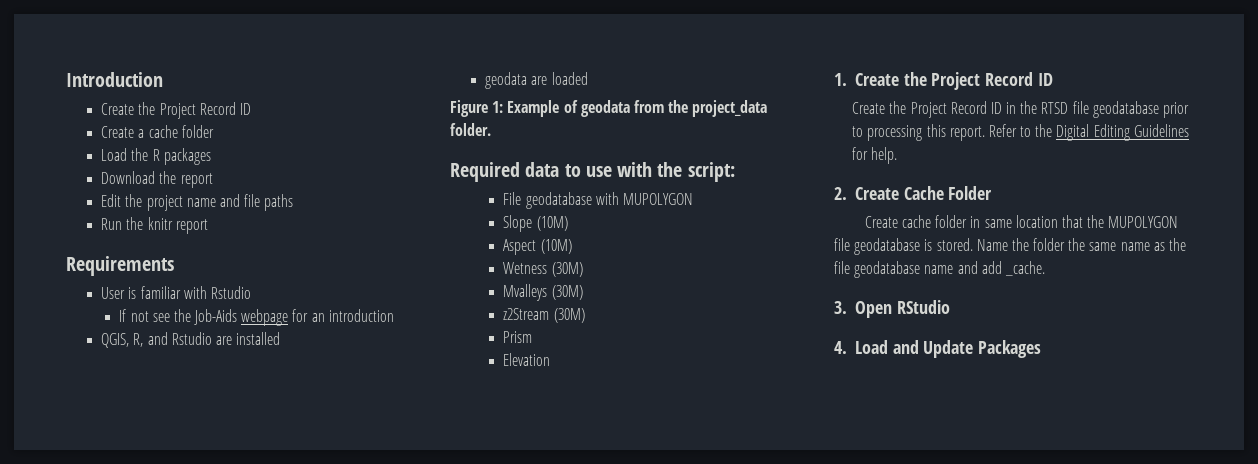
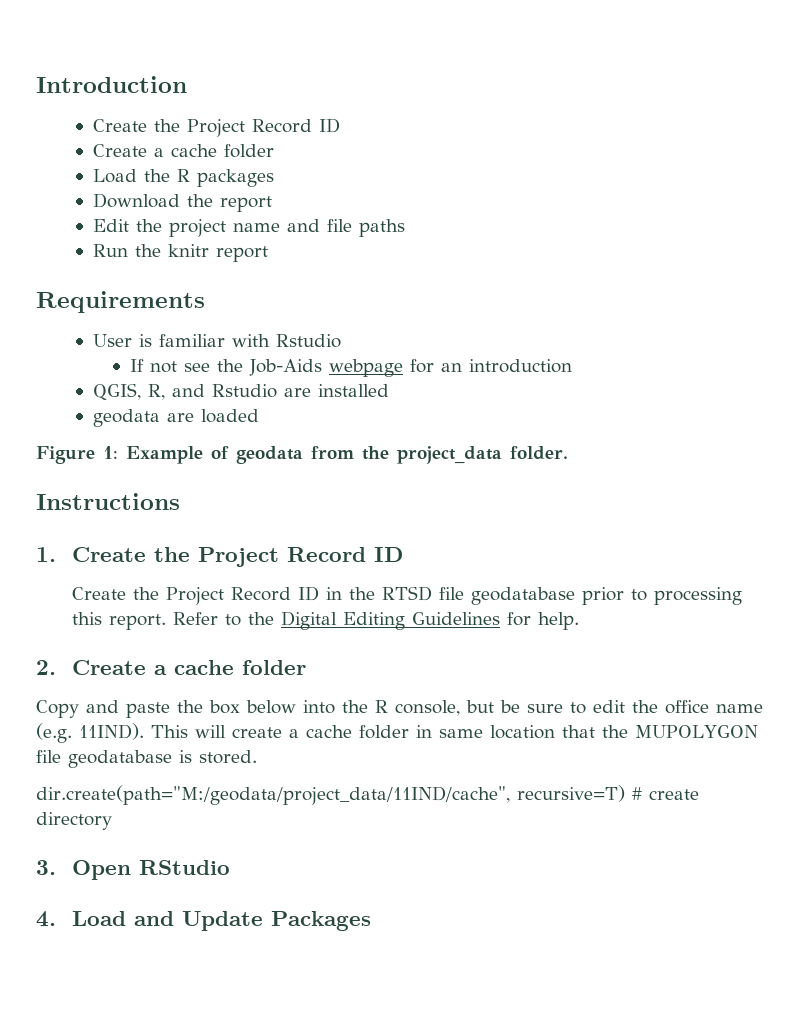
- Required data to use with the script:
- File geodatabase with MUPOLYGON
- Slope (10M)
- Aspect (10M)
- Wetness (30M)
- Mvalleys (30M)
- z2Stream (30M)
- Prism
- Elevation
+ Instructions
- 2. Create Cache Folder
- Create cache folder in same location that the MUPOLYGON file geodatabase is stored. Name the folder the same name as the file geodatabase name and add _cache.
+ 2. Create a cache folder
+ Copy and paste the box below into the R console, but be sure to edit the office name (e.g. 11IND). This will create a cache folder in same location that the MUPOLYGON file geodatabase is stored.
+ dir.create(path="M:/geodata/project_data/11IND/cache", recursive=T) # create directory

